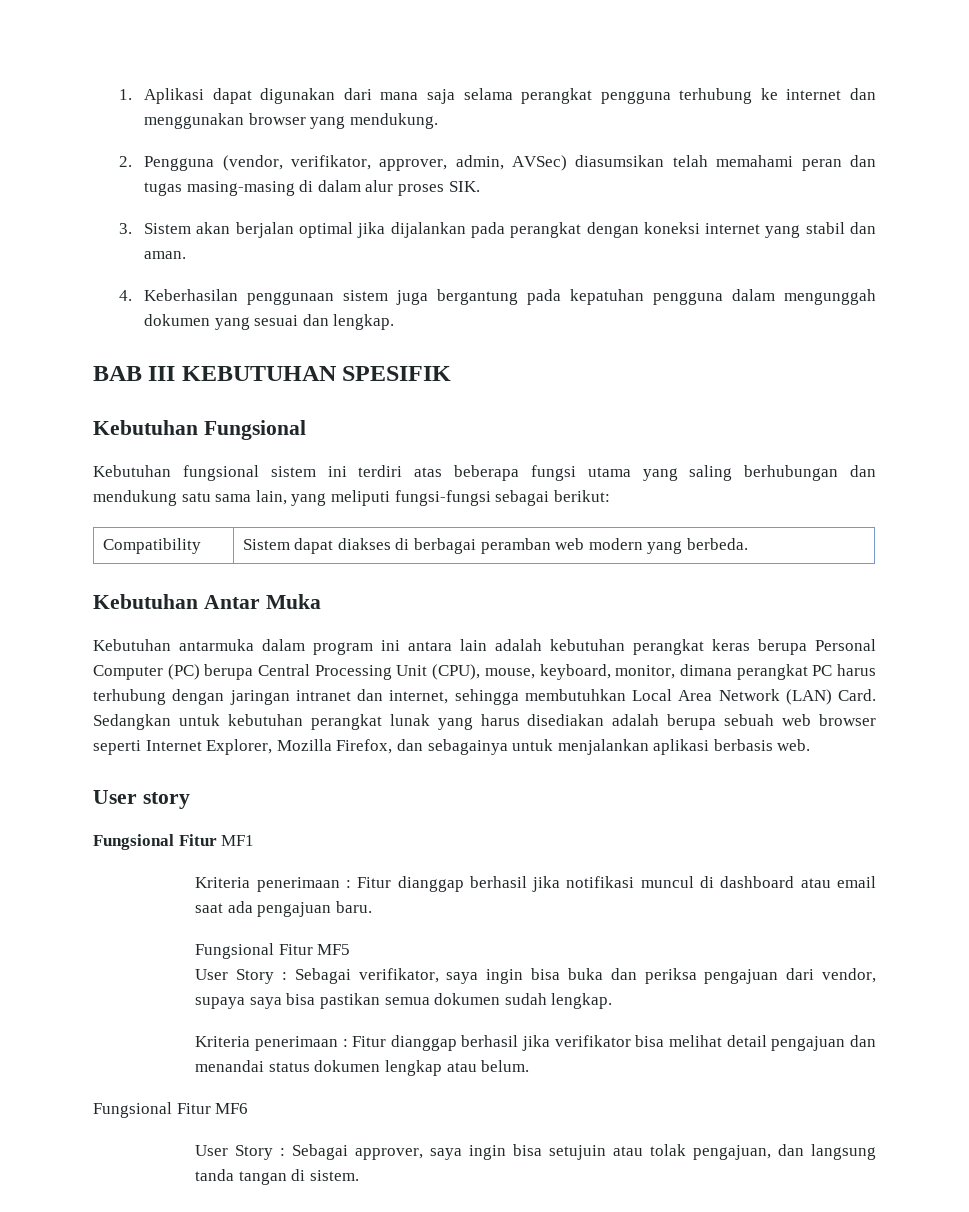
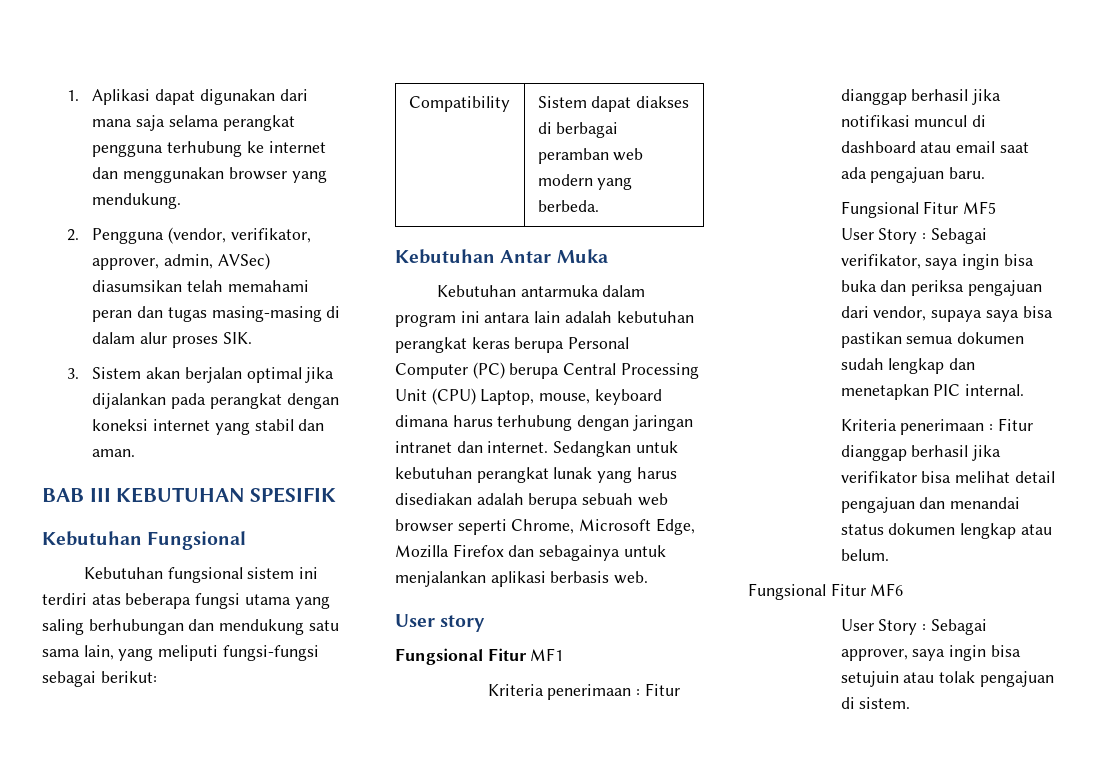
- 4. Keberhasilan penggunaan sistem juga bergantung pada kepatuhan pengguna dalam mengunggah dokumen yang sesuai dan lengkap.
- Kebutuhan antarmuka dalam program ini antara lain adalah kebutuhan perangkat keras berupa Personal Computer (PC) berupa Central Processing Unit (CPU), mouse, keyboard, monitor, dimana perangkat PC harus terhubung dengan jaringan intranet dan internet, sehingga membutuhkan Local Area Network (LAN) Card.
+ Kebutuhan antarmuka dalam program ini antara lain adalah kebutuhan perangkat keras berupa Personal Computer (PC) berupa Central Processing Unit (CPU) Laptop, mouse, keyboard dimana harus terhubung dengan jaringan intranet dan internet.
- Sedangkan untuk kebutuhan perangkat lunak yang harus disediakan adalah berupa sebuah web browser seperti Internet Explorer, Mozilla Firefox, dan sebagainya untuk menjalankan aplikasi berbasis web.
+ Sedangkan untuk kebutuhan perangkat lunak yang harus disediakan adalah berupa sebuah web browser seperti Chrome, Microsoft Edge, Mozilla Firefox dan sebagainya untuk menjalankan aplikasi berbasis web.
- User Story : Sebagai verifikator, saya ingin bisa buka dan periksa pengajuan dari vendor, supaya saya bisa pastikan semua dokumen sudah lengkap.
+ User Story : Sebagai verifikator, saya ingin bisa buka dan periksa pengajuan dari vendor, supaya saya bisa pastikan semua dokumen sudah lengkap dan menetapkan PIC internal.
- User Story : Sebagai approver, saya ingin bisa setujuin atau tolak pengajuan, dan langsung tanda tangan di sistem.
+ User Story : Sebagai approver, saya ingin bisa setujuin atau tolak pengajuan di sistem.

